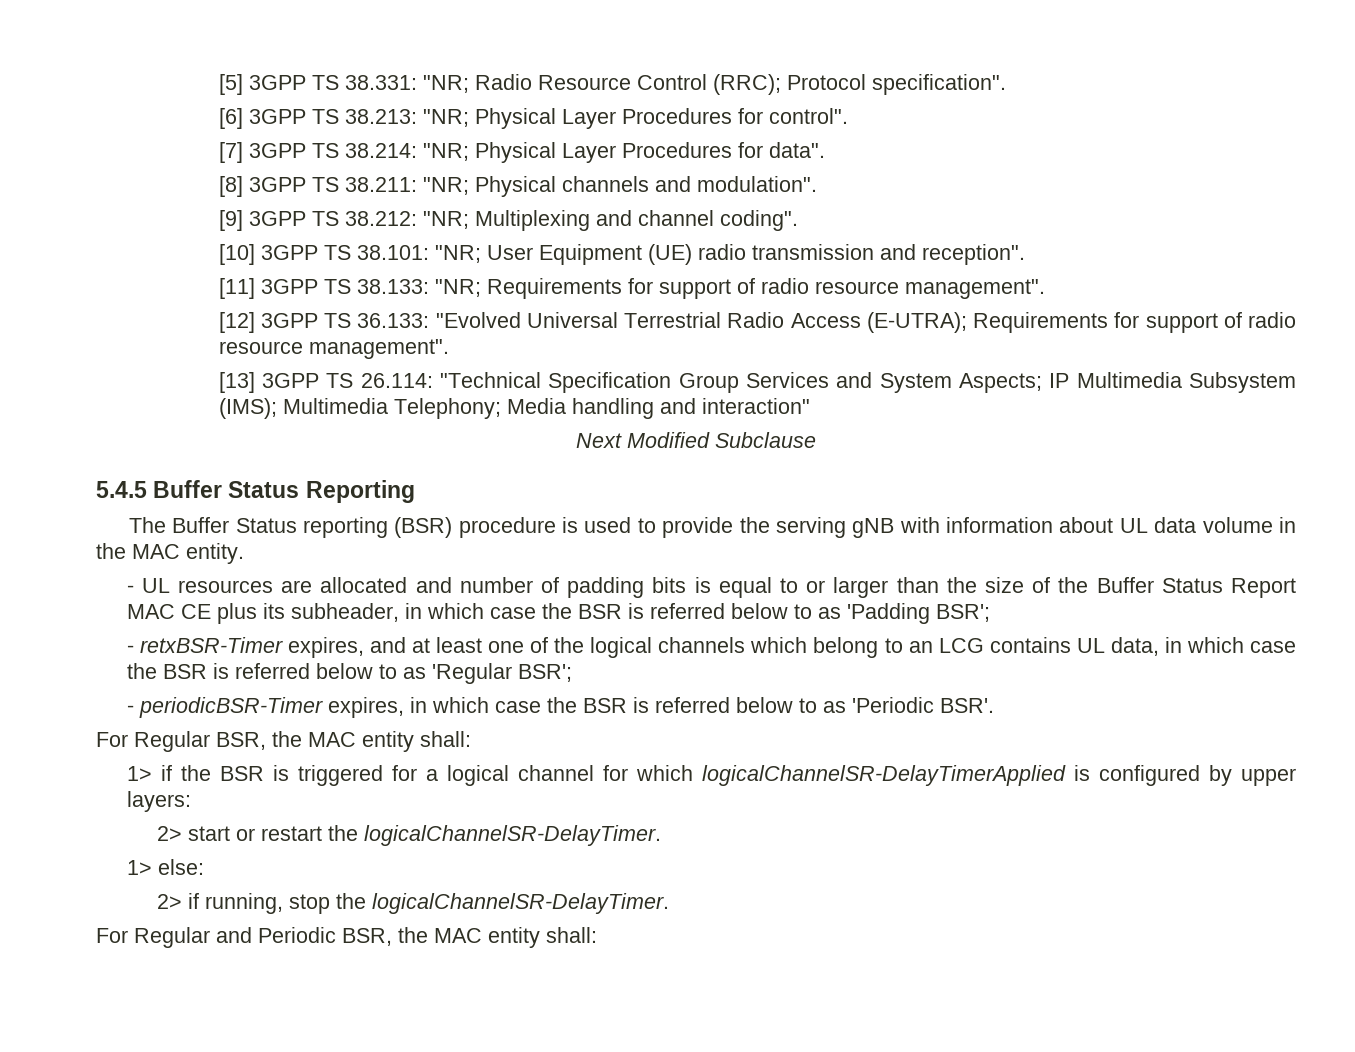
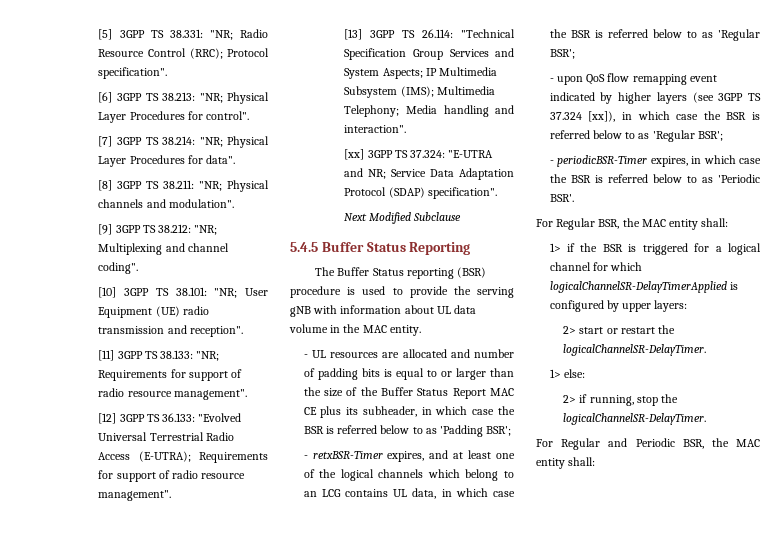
- [13] 3GPP TS 26.114: "Technical Specification Group Services and System Aspects; IP Multimedia Subsystem (IMS); Multimedia Telephony; Media handling and interaction"
+ [13] 3GPP TS 26.114: "Technical Specification Group Services and System Aspects; IP Multimedia Subsystem (IMS); Multimedia Telephony; Media handling and interaction".
+ [xx] 3GPP TS 37.324: "E-UTRA and NR; Service Data Adaptation Protocol (SDAP) specification".
+ - upon QoS flow remapping event indicated by higher layers (see 3GPP TS 37.324 [xx]), in which case the BSR is referred below to as 'Regular BSR';

